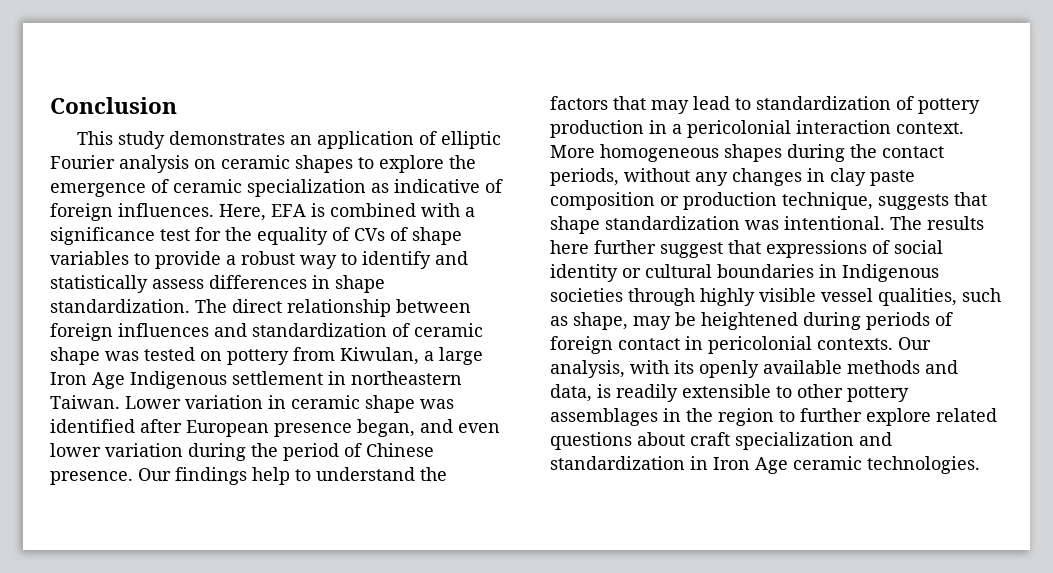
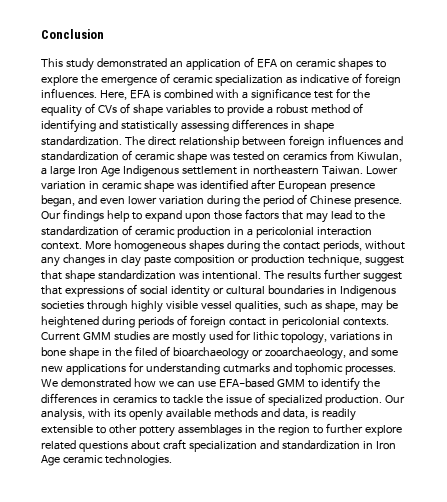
- This study demonstrates an application of elliptic Fourier analysis on ceramic shapes to explore the emergence of ceramic specialization as indicative of foreign influences.
+ This study demonstrated an application of EFA on ceramic shapes to explore the emergence of ceramic specialization as indicative of foreign influences.
- Here, EFA is combined with a significance test for the equality of CVs of shape variables to provide a robust way to identify and statistically assess differences in shape standardization.
+ Here, EFA is combined with a significance test for the equality of CVs of shape variables to provide a robust method of identifying and statistically assessing differences in shape standardization.
- The direct relationship between foreign influences and standardization of ceramic shape was tested on pottery from Kiwulan, a large Iron Age Indigenous settlement in northeastern Taiwan.
+ The direct relationship between foreign influences and standardization of ceramic shape was tested on ceramics from Kiwulan, a large Iron Age Indigenous settlement in northeastern Taiwan.
- Our findings help to understand the factors that may lead to standardization of pottery production in a pericolonial interaction context.
+ Our findings help to expand upon those factors that may lead to the standardization of ceramic production in a pericolonial interaction context.
- More homogeneous shapes during the contact periods, without any changes in clay paste composition or production technique, suggests that shape standardization was intentional.
+ More homogeneous shapes during the contact periods, without any changes in clay paste composition or production technique, suggest that shape standardization was intentional.
- The results here further suggest that expressions of social identity or cultural boundaries in Indigenous societies through highly visible vessel qualities, such as shape, may be heightened during periods of foreign contact in pericolonial contexts.
+ The results further suggest that expressions of social identity or cultural boundaries in Indigenous societies through highly visible vessel qualities, such as shape, may be heightened during periods of foreign contact in pericolonial contexts.
+ Current GMM studies are mostly used for lithic topology, variations in bone shape in the filed of bioarchaeology or zooarchaeology, and some new applications for understanding cutmarks and tophomic processes. We demonstrated how we can use EFA-based GMM to identify the differences in ceramics to tackle the issue of specialized production.

